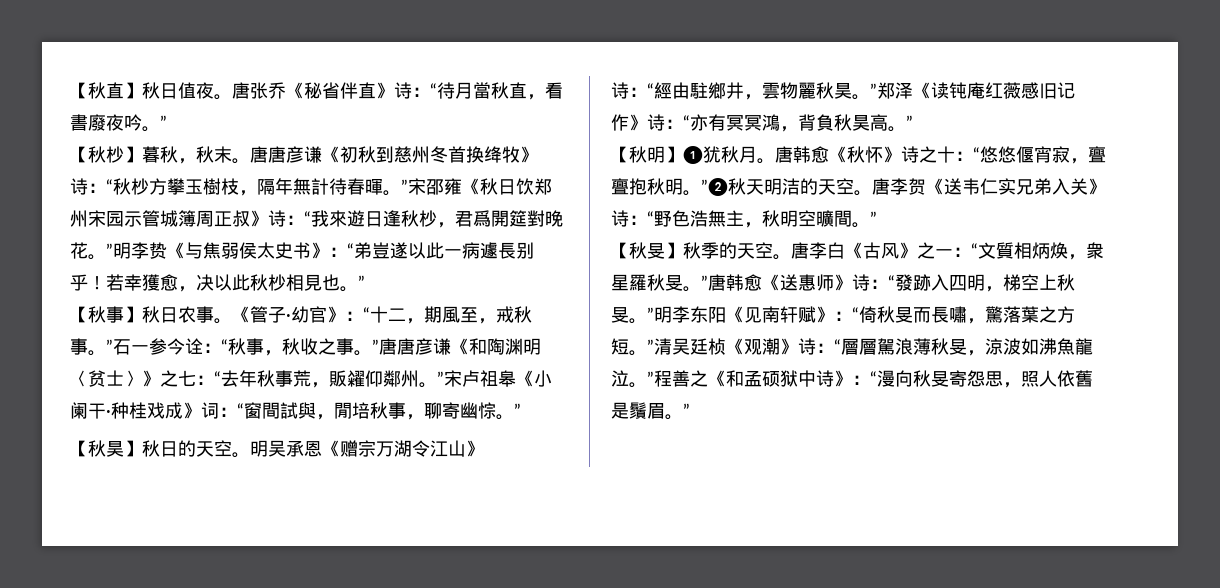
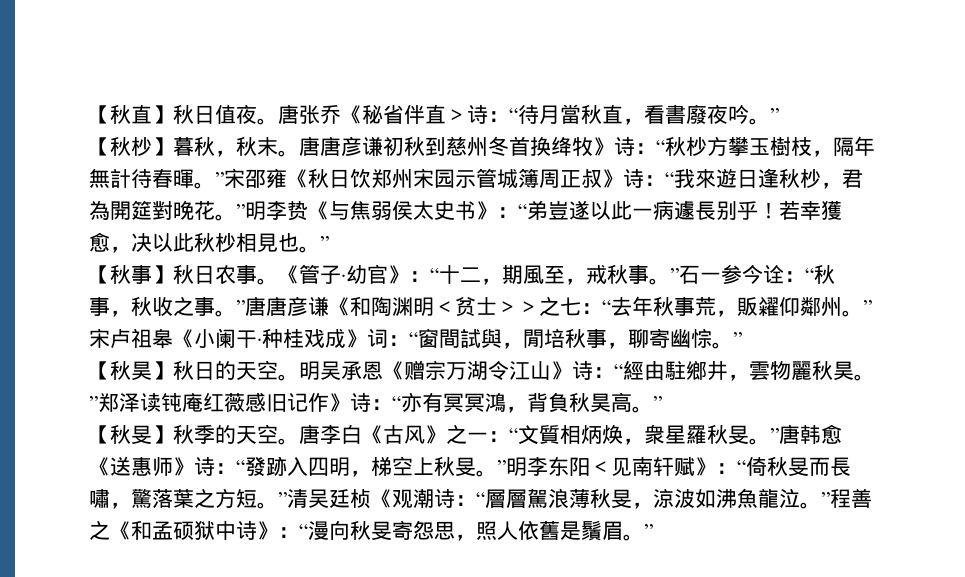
- 唐张乔《秘省伴直》诗：“待月當秋直，看書廢夜吟。”
+ 唐张乔《秘省伴直＞诗：“待月當秋直，看書廢夜吟。”
- 唐唐彦谦《初秋到慈州冬首换绛牧》诗：“秋杪方攀玉樹枝，隔年無計待春暉。”宋邵雍《秋日饮郑州宋园示管城簿周正叔》诗：“我來遊日逢秋杪，君爲開筵對晚花。”明李贽《与焦弱侯太史书》：“弟豈遂以此一病遽長别乎！
+ 唐唐彦谦初秋到慈州冬首换绛牧》诗：“秋杪方攀玉樹枝，隔年無計待春暉。”宋邵雍《秋日饮郑州宋园示管城簿周正叔》诗：“我來遊日逢秋杪，君為開筵對晚花。”明李贽《与焦弱侯太史书》：“弟豈遂以此一病遽長别乎！
- 《管子·幼官》：“十二，期風至，戒秋事。”石一参今诠：“秋事，秋收之事。”唐唐彦谦《和陶渊明〈贫士〉》之七：“去年秋事荒，販糴仰鄰州。”宋卢祖皋《小阑干·种桂戏成》词：“窗間試與，閒培秋事，聊寄幽悰。”
+ 《管子·幼官》：“十二，期風至，戒秋事。”石一参今诠：“秋事，秋收之事。”唐唐彦谦《和陶渊明＜贫士＞＞之七：“去年秋事荒，販糴仰鄰州。”宋卢祖皋《小阑干·种桂戏成》词：“窗間試與，閒培秋事，聊寄幽悰。”
- 明吴承恩《赠宗万湖令江山》
- 诗：“經由駐鄉井，雲物麗秋昊。”郑泽《读钝庵红薇感旧记作》诗：“亦有冥冥鴻，背負秋昊高。”
+ 明吴承恩《赠宗万湖令江山》诗：“經由駐鄉井，雲物麗秋昊。”郑泽读钝庵红薇感旧记作》诗：“亦有冥冥鴻，背負秋昊高。”
- 【秋明】❶犹秋月。唐韩愈《秋怀》诗之十：“悠悠偃宵寂，亹亹抱秋明。”❷秋天明洁的天空。唐李贺《送韦仁实兄弟入关》诗：“野色浩無主，秋明空曠間。”
- “發跡入四明，梯空上秋旻。”明李东阳《见南轩赋》：
+ “發跡入四明，梯空上秋旻。”明李东阳＜见南轩赋》：
- “倚秋旻而長嘯，驚落葉之方短。”清吴廷桢《观潮》诗：
+ “倚秋旻而長嘯，驚落葉之方短。”清吴廷桢《观潮诗：

